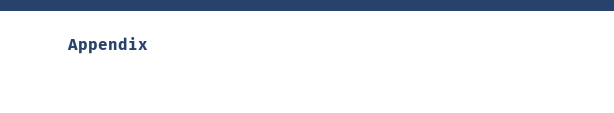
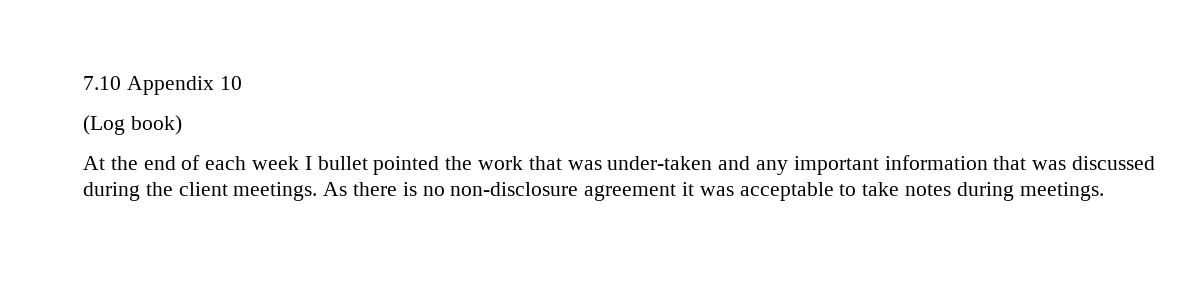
- Appendix
+ 7.10 Appendix 10
+ (Log book)
+ At the end of each week I bullet pointed the work that was under-taken and any important information that was discussed during the client meetings. As there is no non-disclosure agreement it was acceptable to take notes during meetings.

